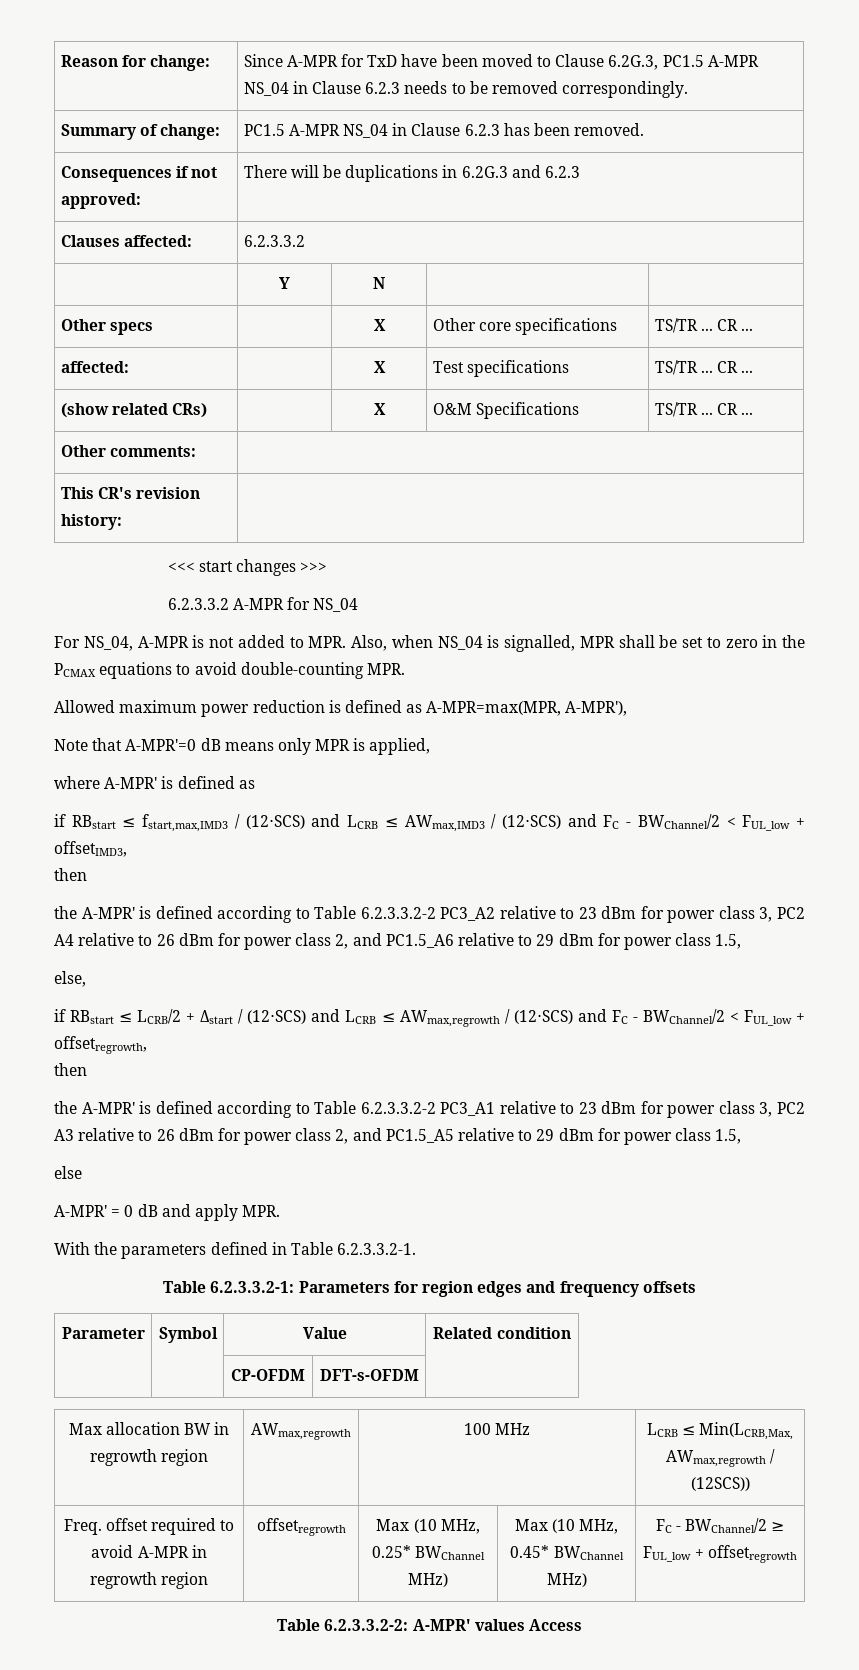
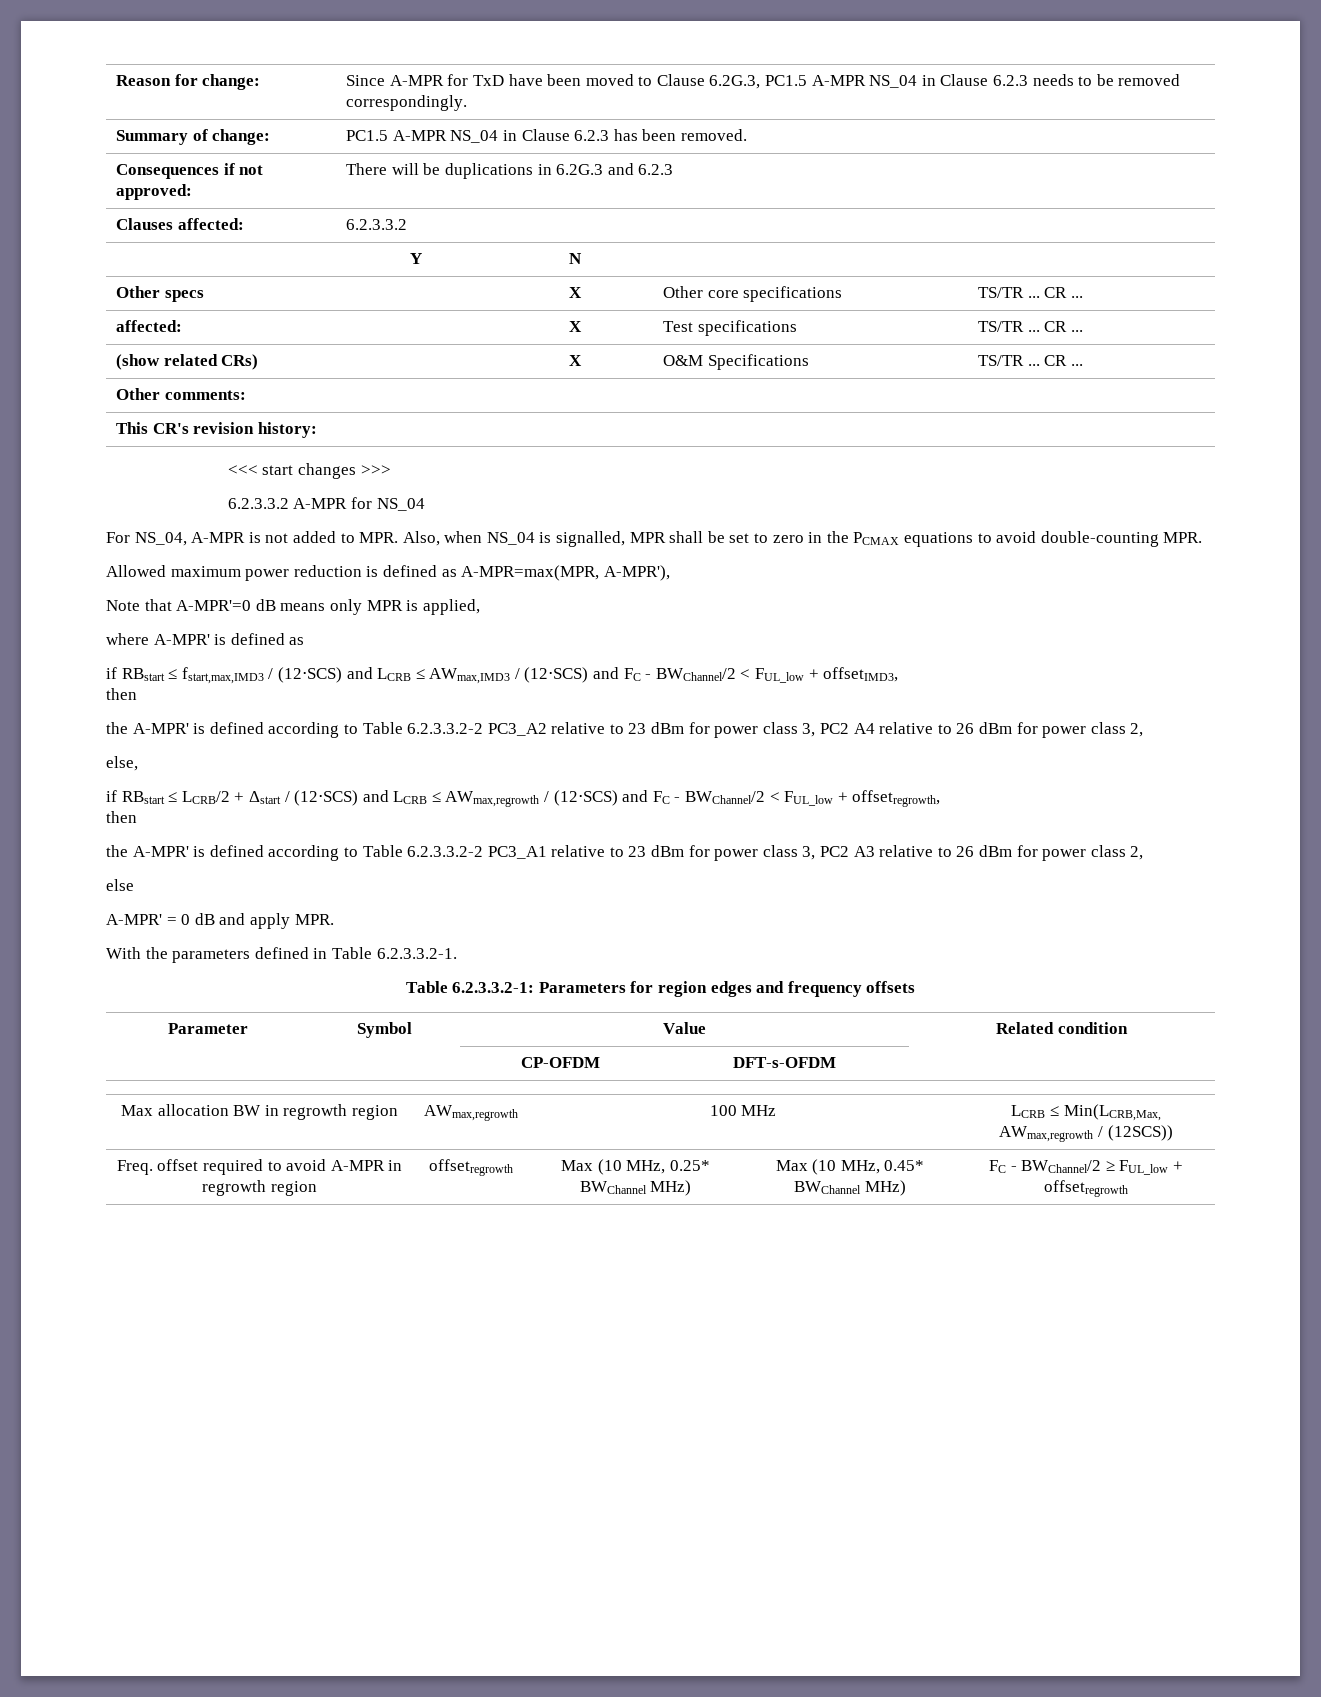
- the A-MPR' is defined according to Table 6.2.3.3.2-2 PC3_A2 relative to 23 dBm for power class 3, PC2 A4 relative to 26 dBm for power class 2, and PC1.5_A6 relative to 29 dBm for power class 1.5,
+ the A-MPR' is defined according to Table 6.2.3.3.2-2 PC3_A2 relative to 23 dBm for power class 3, PC2 A4 relative to 26 dBm for power class 2,
- the A-MPR' is defined according to Table 6.2.3.3.2-2 PC3_A1 relative to 23 dBm for power class 3, PC2 A3 relative to 26 dBm for power class 2, and PC1.5_A5 relative to 29 dBm for power class 1.5,
+ the A-MPR' is defined according to Table 6.2.3.3.2-2 PC3_A1 relative to 23 dBm for power class 3, PC2 A3 relative to 26 dBm for power class 2,
- Table 6.2.3.3.2-2: A-MPR' values Access

